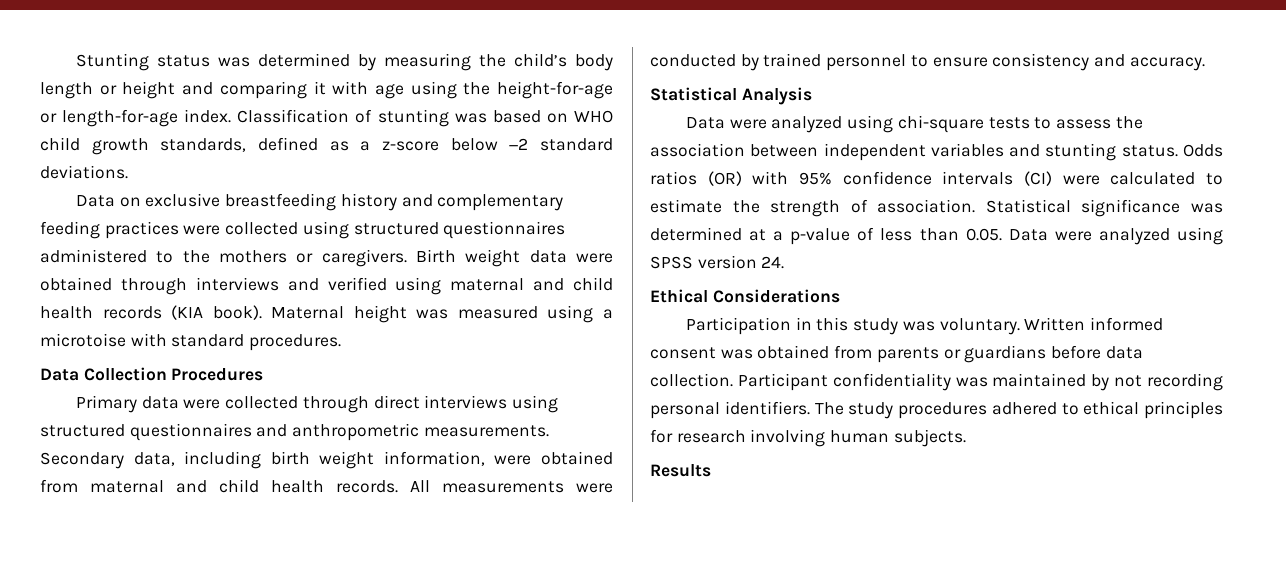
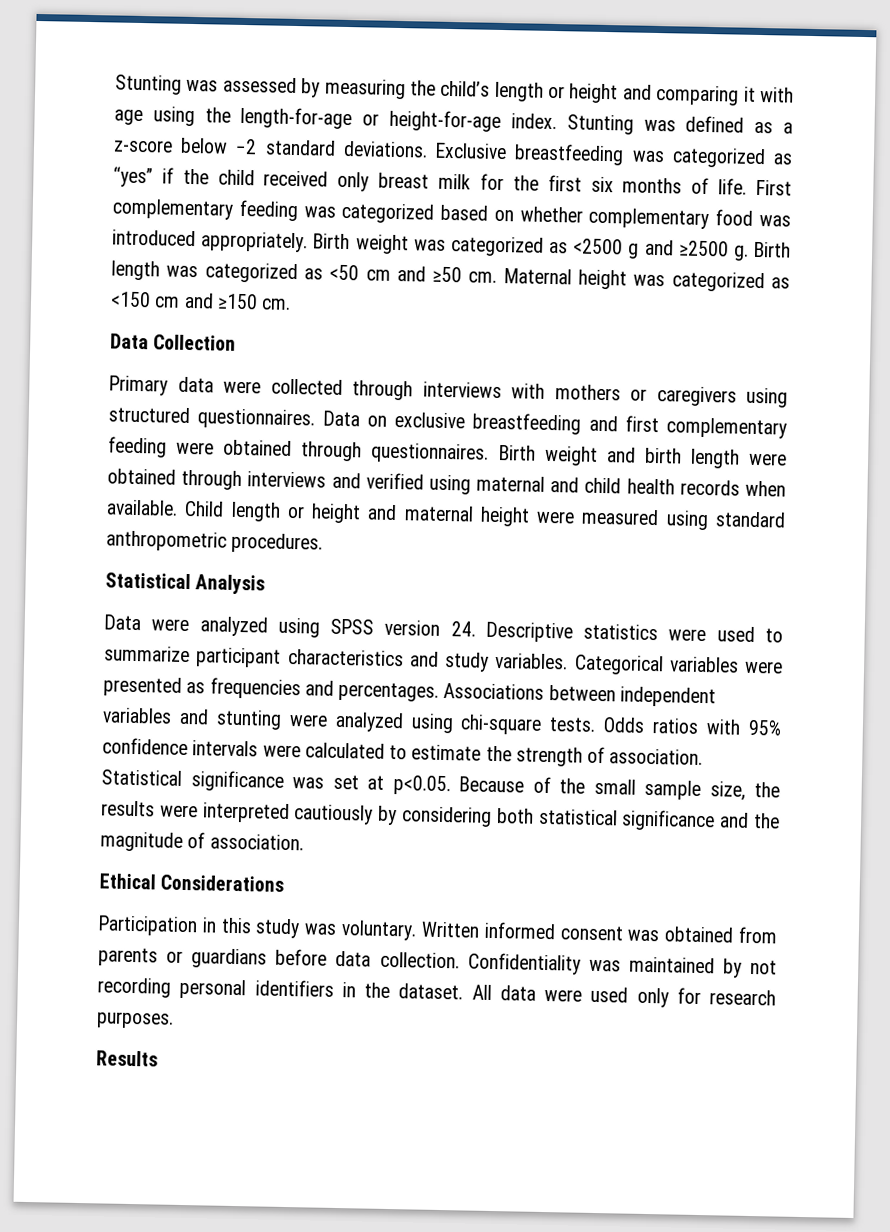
- Stunting status was determined by measuring the child’s body length or height and comparing it with age using the height-for-age or length-for-age index. Classification of stunting was based on WHO child growth standards, defined as a z-score below −2 standard deviations.
- Data on exclusive breastfeeding history and complementary feeding practices were collected using structured questionnaires administered to the mothers or caregivers. Birth weight data were obtained through interviews and verified using maternal and child health records (KIA book). Maternal height was measured using a microtoise with standard procedures.
- Data Collection Procedures
- Primary data were collected through direct interviews using structured questionnaires and anthropometric measurements. Secondary data, including birth weight information, were obtained from maternal and child health records. All measurements were conducted by trained personnel to ensure consistency and accuracy.
+ Stunting was assessed by measuring the child’s length or height and comparing it with age using the length-for-age or height-for-age index. Stunting was defined as a z-score below −2 standard deviations. Exclusive breastfeeding was categorized as “yes” if the child received only breast milk for the first six months of life. First complementary feeding was categorized based on whether complementary food was introduced appropriately. Birth weight was categorized as <2500 g and ≥2500 g. Birth length was categorized as <50 cm and ≥50 cm. Maternal height was categorized as <150 cm and ≥150 cm.
+ Data Collection
+ Primary data were collected through interviews with mothers or caregivers using structured questionnaires. Data on exclusive breastfeeding and first complementary feeding were obtained through questionnaires. Birth weight and birth length were obtained through interviews and verified using maternal and child health records when available. Child length or height and maternal height were measured using standard anthropometric procedures.
- Data were analyzed using chi-square tests to assess the association between independent variables and stunting status.
+ Data were analyzed using SPSS version 24. Descriptive statistics were used to summarize participant characteristics and study variables. Categorical variables were presented as frequencies and percentages. Associations between independent variables and stunting were analyzed using chi-square tests.
- Odds ratios (OR) with 95% confidence intervals (CI) were calculated to estimate the strength of association.
+ Odds ratios with 95% confidence intervals were calculated to estimate the strength of association.
- Statistical significance was determined at a p-value of less than 0.05. Data were analyzed using SPSS version 24.
+ Statistical significance was set at p<0.05. Because of the small sample size, the results were interpreted cautiously by considering both statistical significance and the magnitude of association.
- Participant confidentiality was maintained by not recording personal identifiers. The study procedures adhered to ethical principles for research involving human subjects.
+ Confidentiality was maintained by not recording personal identifiers in the dataset. All data were used only for research purposes.

